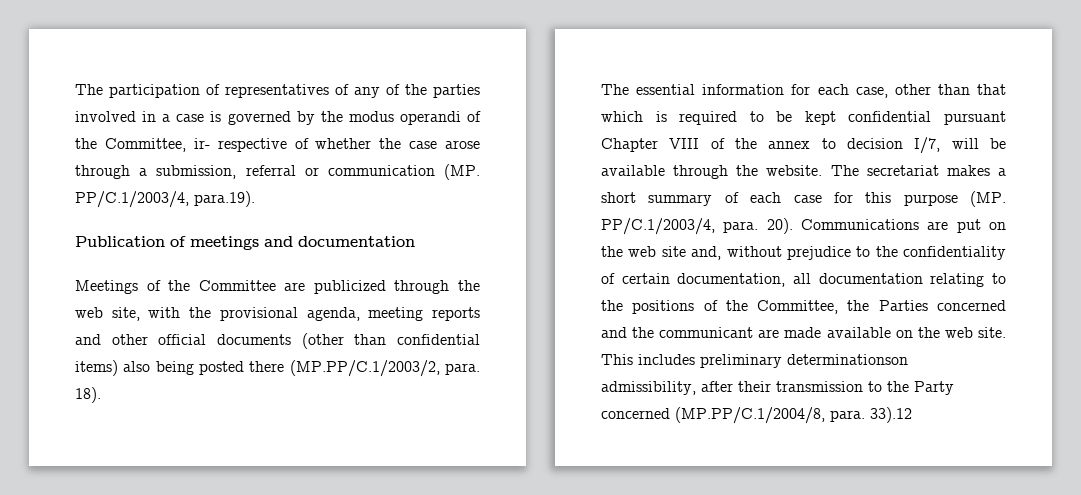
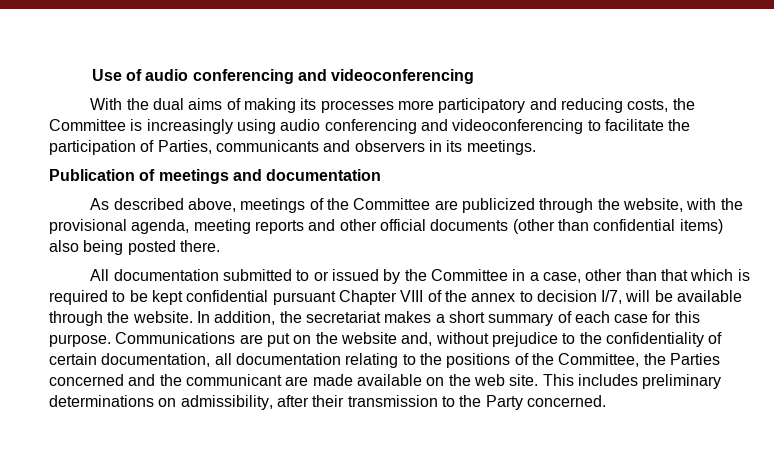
- The participation of representatives of any of the parties involved in a case is governed by the modus operandi of the Committee, ir- respective of whether the case arose through a submission, referral or communication (MP. PP/C.1/2003/4, para.19).
+ Use of audio conferencing and videoconferencing
+ With the dual aims of making its processes more participatory and reducing costs, the Committee is increasingly using audio conferencing and videoconferencing to facilitate the participation of Parties, communicants and observers in its meetings.
- Meetings of the Committee are publicized through the web site, with the provisional agenda, meeting reports and other official documents (other than confidential items) also being posted there (MP.PP/C.1/2003/2, para. 18).
- The essential information for each case, other than that which is required to be kept confidential pursuant Chapter VIII of the annex to decision I/7, will be available through the website.
+ As described above, meetings of the Committee are publicized through the website, with the provisional agenda, meeting reports and other official documents (other than confidential items) also being posted there.
+ All documentation submitted to or issued by the Committee in a case, other than that which is required to be kept confidential pursuant Chapter VIII of the annex to decision I/7, will be available through the website.
- The secretariat makes a short summary of each case for this purpose (MP. PP/C.1/2003/4, para. 20).
+ In addition, the secretariat makes a short summary of each case for this purpose.
- Communications are put on the web site and, without prejudice to the confidentiality of certain documentation, all documentation relating to the positions of the Committee, the Parties concerned and the communicant are made available on the web site.
+ Communications are put on the website and, without prejudice to the confidentiality of certain documentation, all documentation relating to the positions of the Committee, the Parties concerned and the communicant are made available on the web site.
- This includes preliminary determinationson admissibility, after their transmission to the Party concerned (MP.PP/C.1/2004/8, para. 33).12
+ This includes preliminary determinations on admissibility, after their transmission to the Party concerned.

